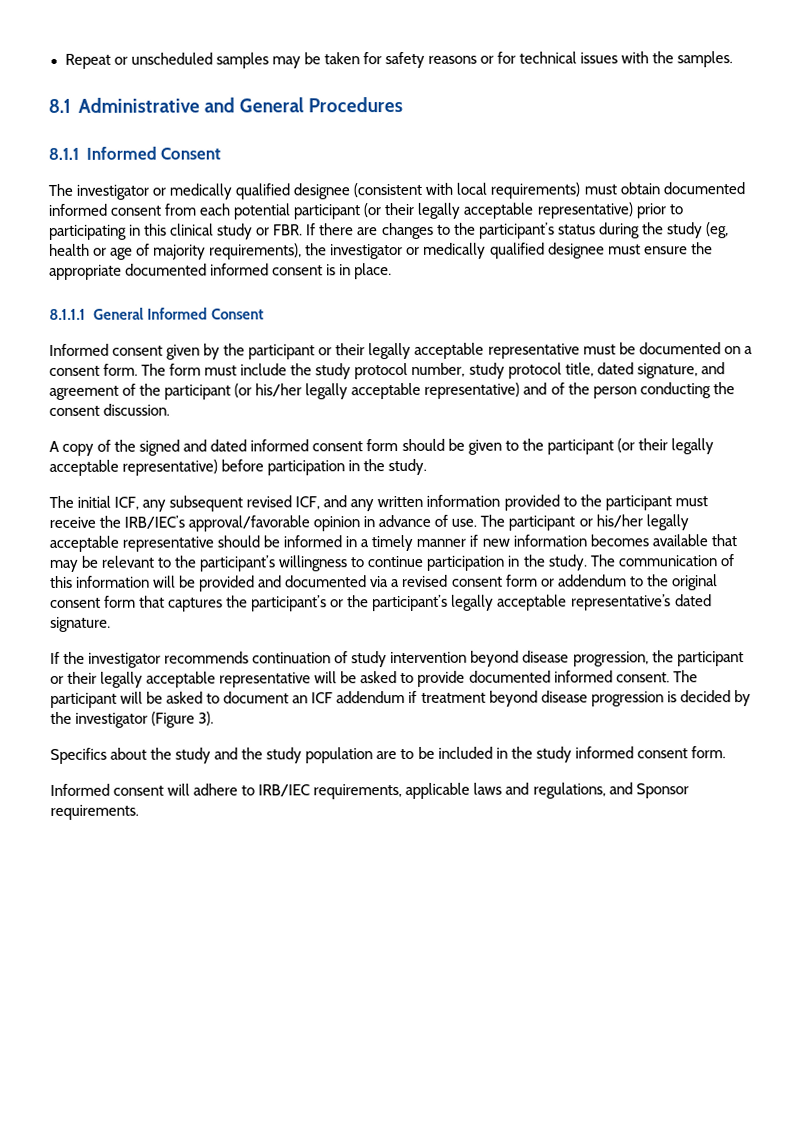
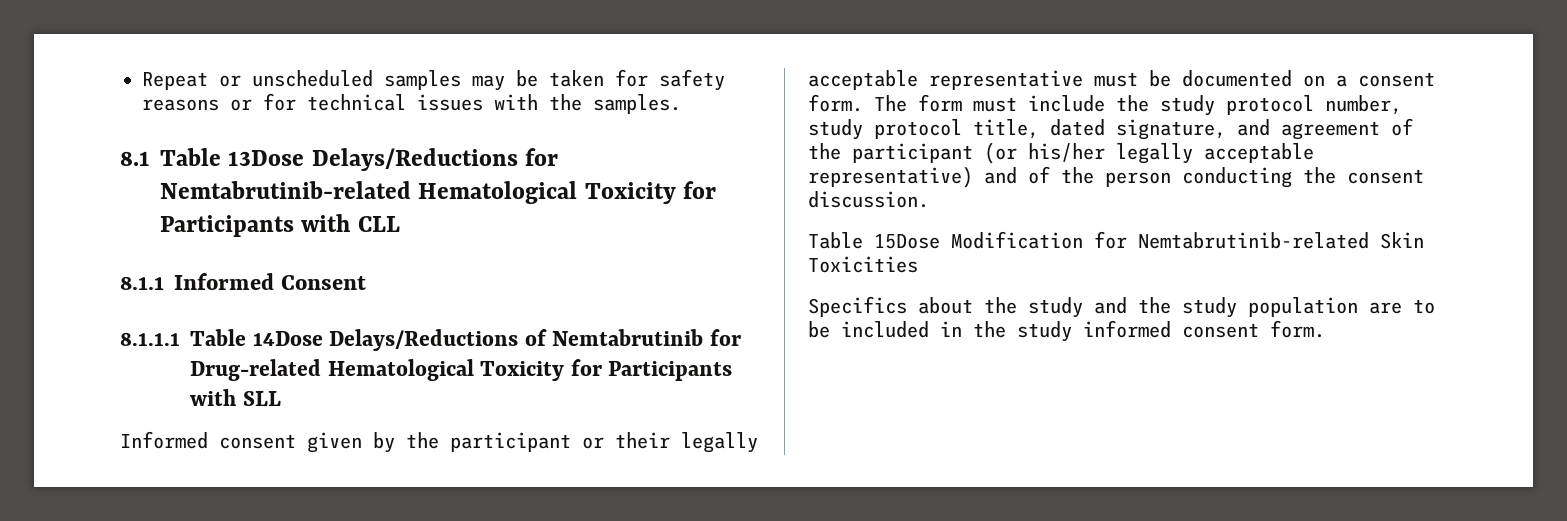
- 8.1 Administrative and General Procedures
+ 8.1 Table 13Dose Delays/Reductions for Nemtabrutinib-related Hematological Toxicity for Participants with CLL
  8.1.1 Informed Consent
- The investigator or medically qualified designee (consistent with local requirements) must obtain documented informed consent from each potential participant (or their legally acceptable representative) prior to participating in this clinical study or FBR. If there are changes to the participant’s status during the study (eg, health or age of majority requirements), the investigator or medically qualified designee must ensure the appropriate documented informed consent is in place.
- 8.1.1.1 General Informed Consent
+ 8.1.1.1 Table 14Dose Delays/Reductions of Nemtabrutinib for Drug-related Hematological Toxicity for Participants with SLL
- A copy of the signed and dated informed consent form should be given to the participant (or their legally acceptable representative) before participation in the study.
- The initial ICF, any subsequent revised ICF, and any written information provided to the participant must receive the IRB/IEC’s approval/favorable opinion in advance of use. The participant or his/her legally acceptable representative should be informed in a timely manner if new information becomes available that may be relevant to the participant’s willingness to continue participation in the study. The communication of this information will be provided and documented via a revised consent form or addendum to the original consent form that captures the participant’s or the participant’s legally acceptable representative’s dated signature.
- If the investigator recommends continuation of study intervention beyond disease progression, the participant or their legally acceptable representative will be asked to provide documented informed consent. The participant will be asked to document an ICF addendum if treatment beyond disease progression is decided by the investigator (Figure 3).
+ Table 15Dose Modification for Nemtabrutinib-related Skin Toxicities
- Informed consent will adhere to IRB/IEC requirements, applicable laws and regulations, and Sponsor requirements.

